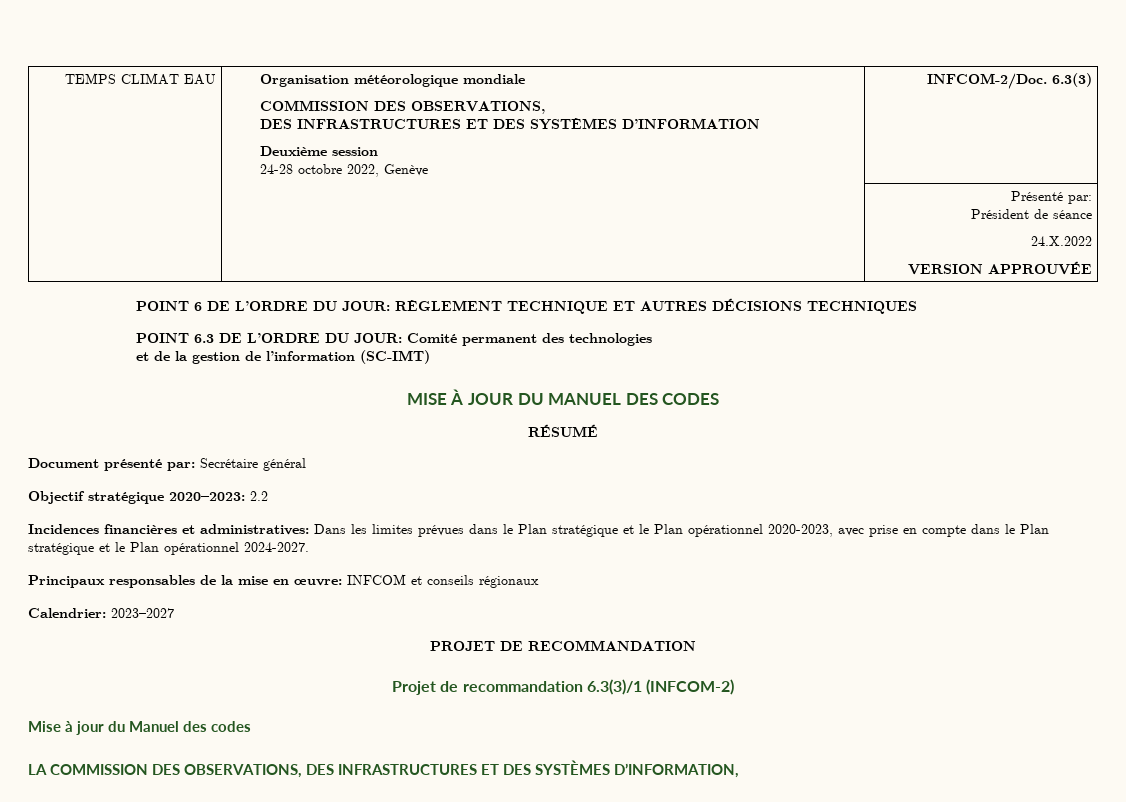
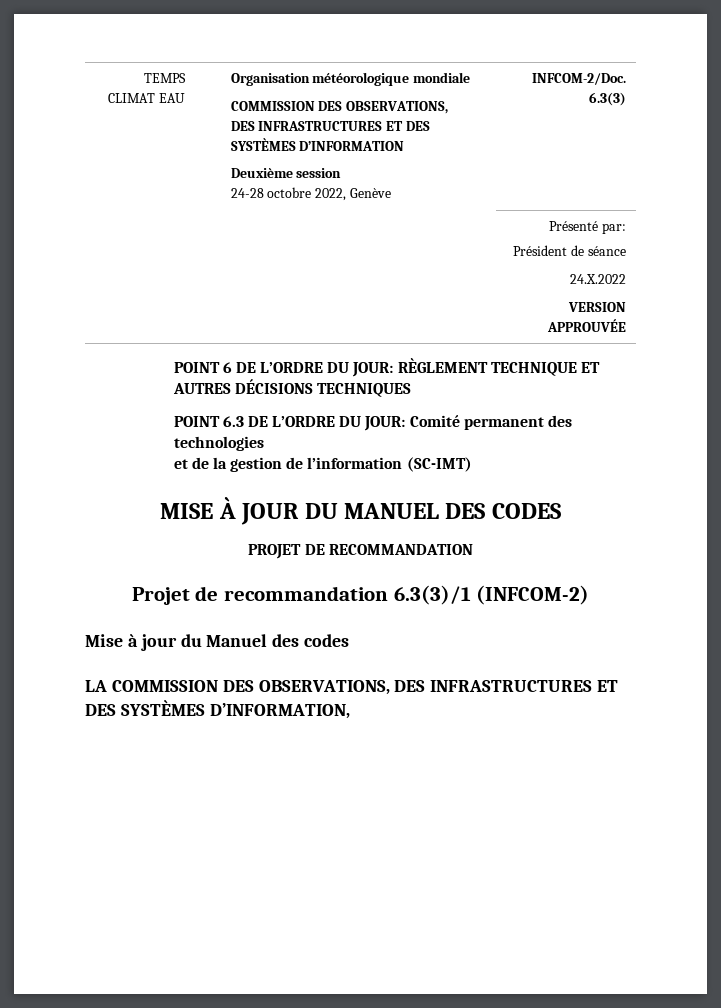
- RÉSUMÉ
- Document présenté par: Secrétaire général
- Objectif stratégique 2020–2023: 2.2
- Incidences financières et administratives: Dans les limites prévues dans le Plan stratégique et le Plan opérationnel 2020-2023, avec prise en compte dans le Plan stratégique et le Plan opérationnel 2024-2027.
- Principaux responsables de la mise en œuvre: INFCOM et conseils régionaux
- Calendrier: 2023–2027

